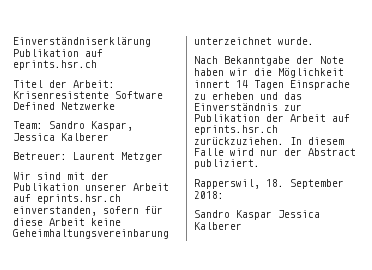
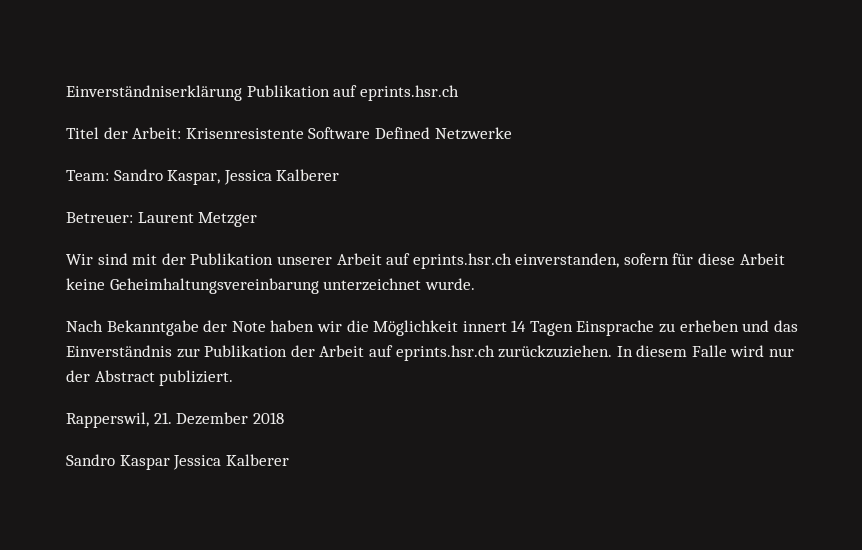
- Rapperswil, 18. September 2018:
+ Rapperswil, 21. Dezember 2018

